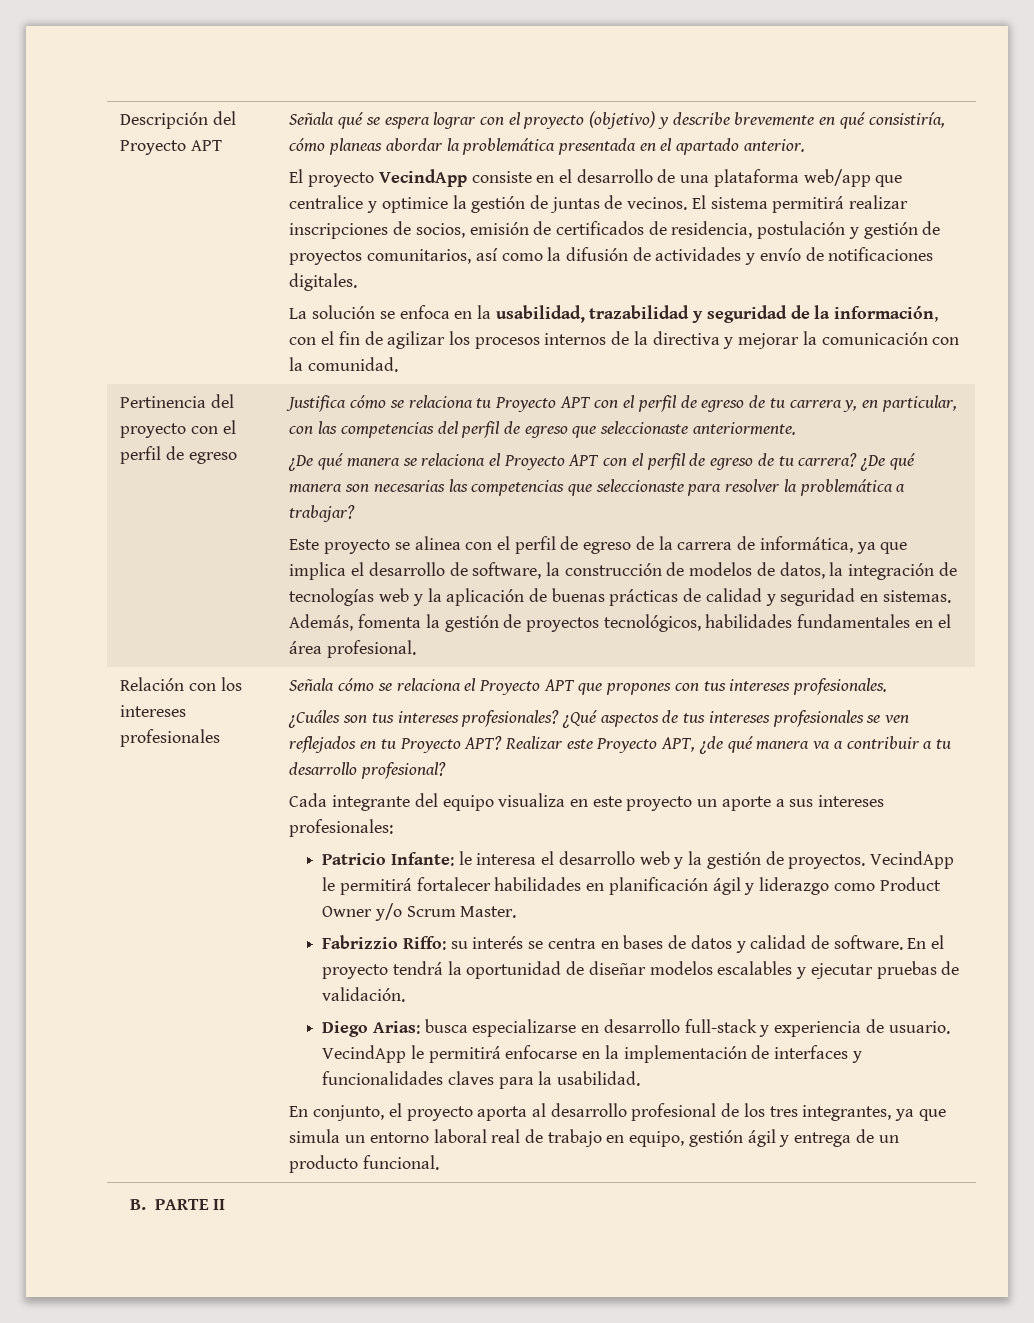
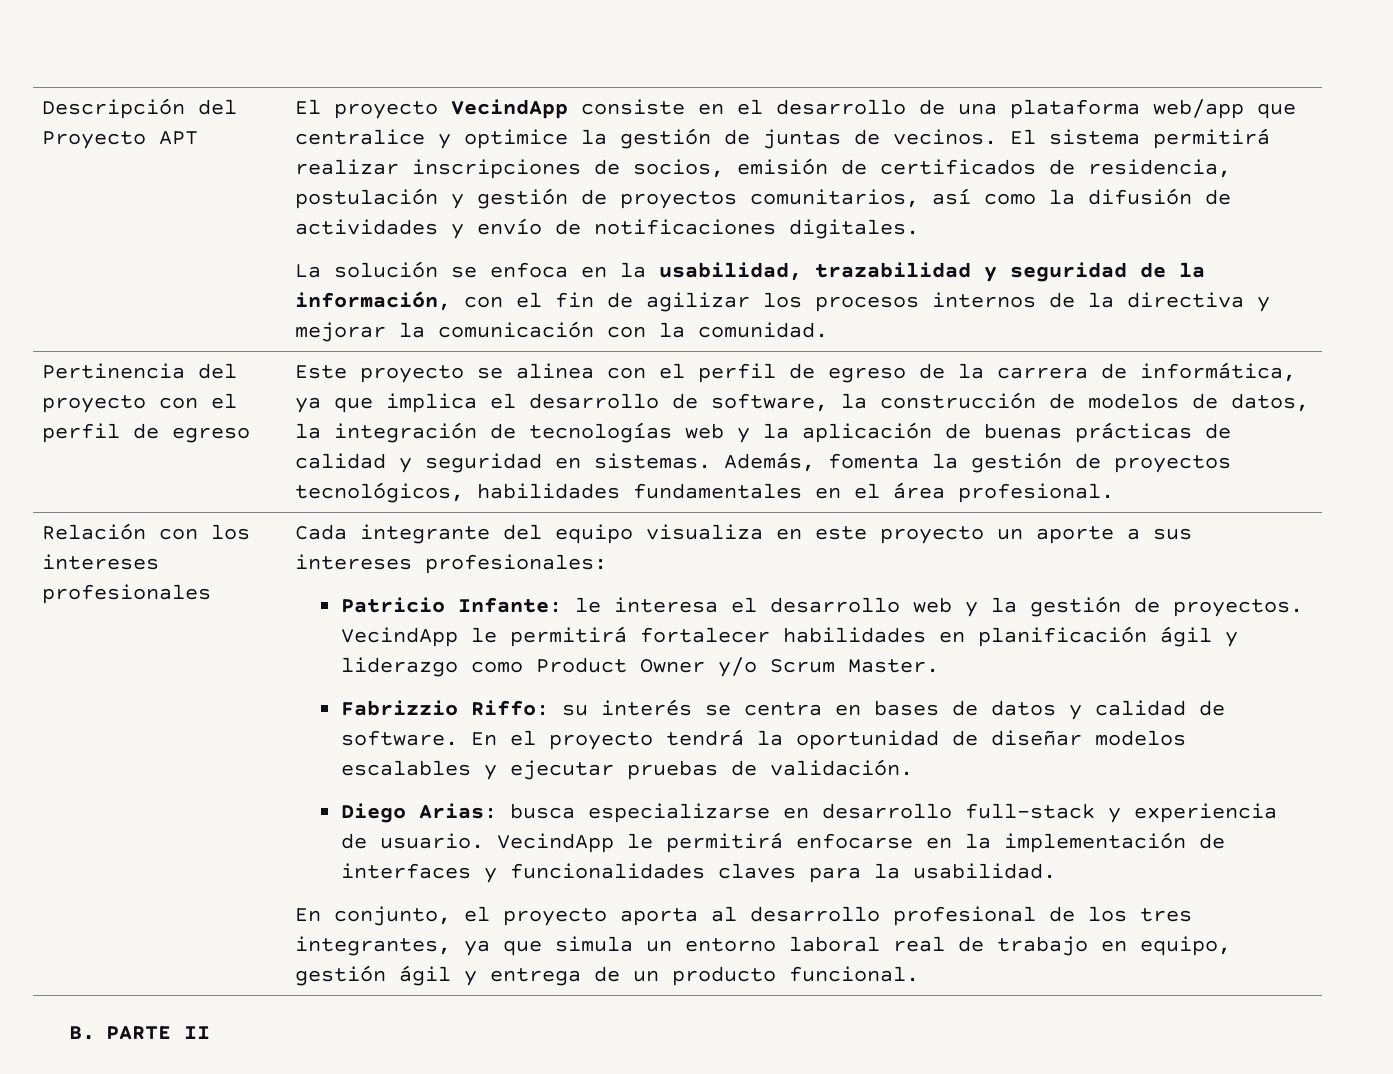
- Señala qué se espera lograr con el proyecto (objetivo) y describe brevemente en qué consistiría, cómo planeas abordar la problemática presentada en el apartado anterior.
- Justifica cómo se relaciona tu Proyecto APT con el perfil de egreso de tu carrera y, en particular, con las competencias del perfil de egreso que seleccionaste anteriormente.
- ¿De qué manera se relaciona el Proyecto APT con el perfil de egreso de tu carrera? ¿De qué manera son necesarias las competencias que seleccionaste para resolver la problemática a trabajar?
- Señala cómo se relaciona el Proyecto APT que propones con tus intereses profesionales.
- ¿Cuáles son tus intereses profesionales? ¿Qué aspectos de tus intereses profesionales se ven reflejados en tu Proyecto APT? Realizar este Proyecto APT, ¿de qué manera va a contribuir a tu desarrollo profesional?

